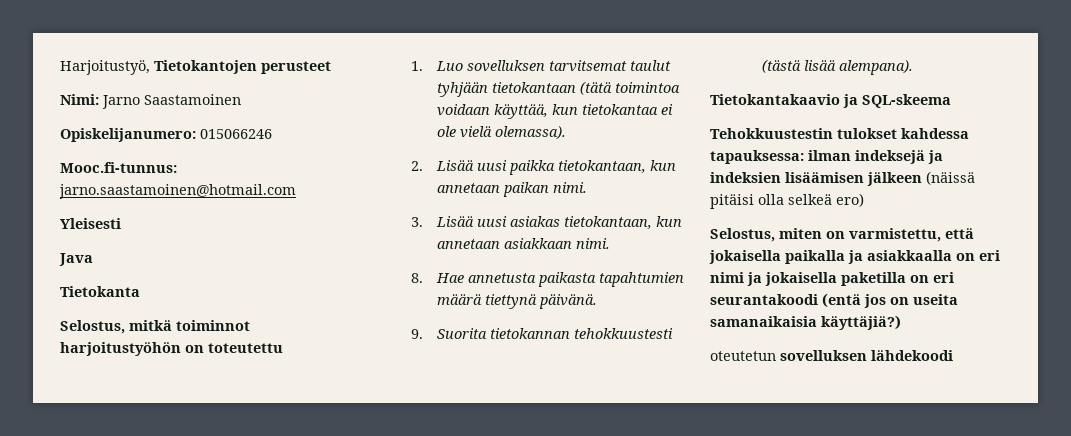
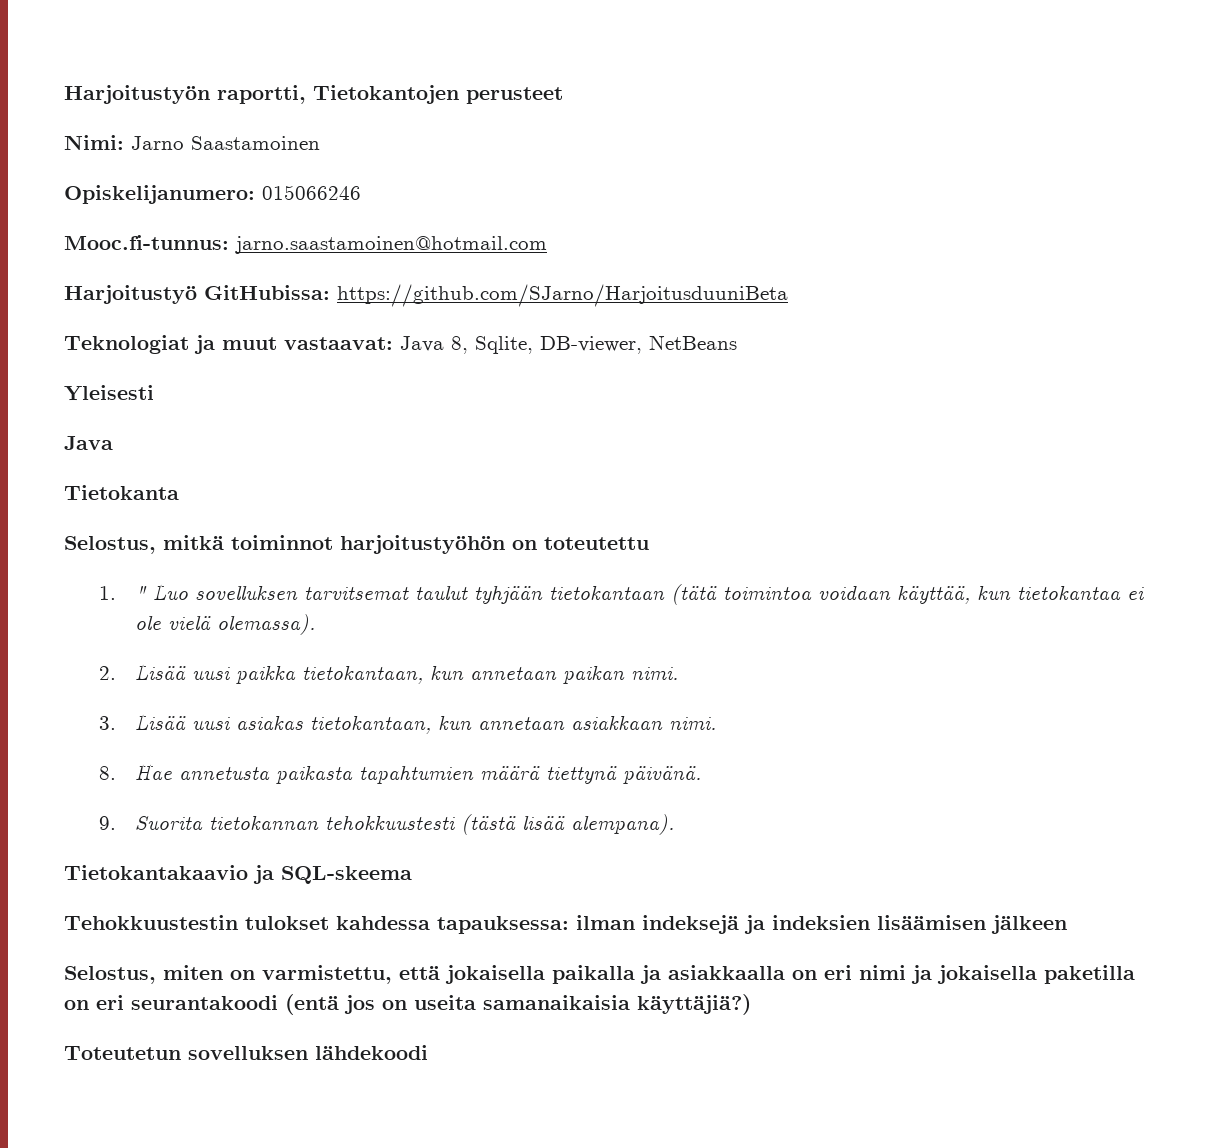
- Harjoitustyö, Tietokantojen perusteet
+ Harjoitustyön raportti, Tietokantojen perusteet
+ Harjoitustyö GitHubissa: https://github.com/SJarno/HarjoitusduuniBeta
+ Teknologiat ja muut vastaavat: Java 8, Sqlite, DB-viewer, NetBeans
- 1. Luo sovelluksen tarvitsemat taulut tyhjään tietokantaan (tätä toimintoa voidaan käyttää, kun tietokantaa ei ole vielä olemassa).
+ 1. " Luo sovelluksen tarvitsemat taulut tyhjään tietokantaan (tätä toimintoa voidaan käyttää, kun tietokantaa ei ole vielä olemassa).
- Tehokkuustestin tulokset kahdessa tapauksessa: ilman indeksejä ja indeksien lisäämisen jälkeen (näissä pitäisi olla selkeä ero)
+ Tehokkuustestin tulokset kahdessa tapauksessa: ilman indeksejä ja indeksien lisäämisen jälkeen
- oteutetun sovelluksen lähdekoodi
+ Toteutetun sovelluksen lähdekoodi

